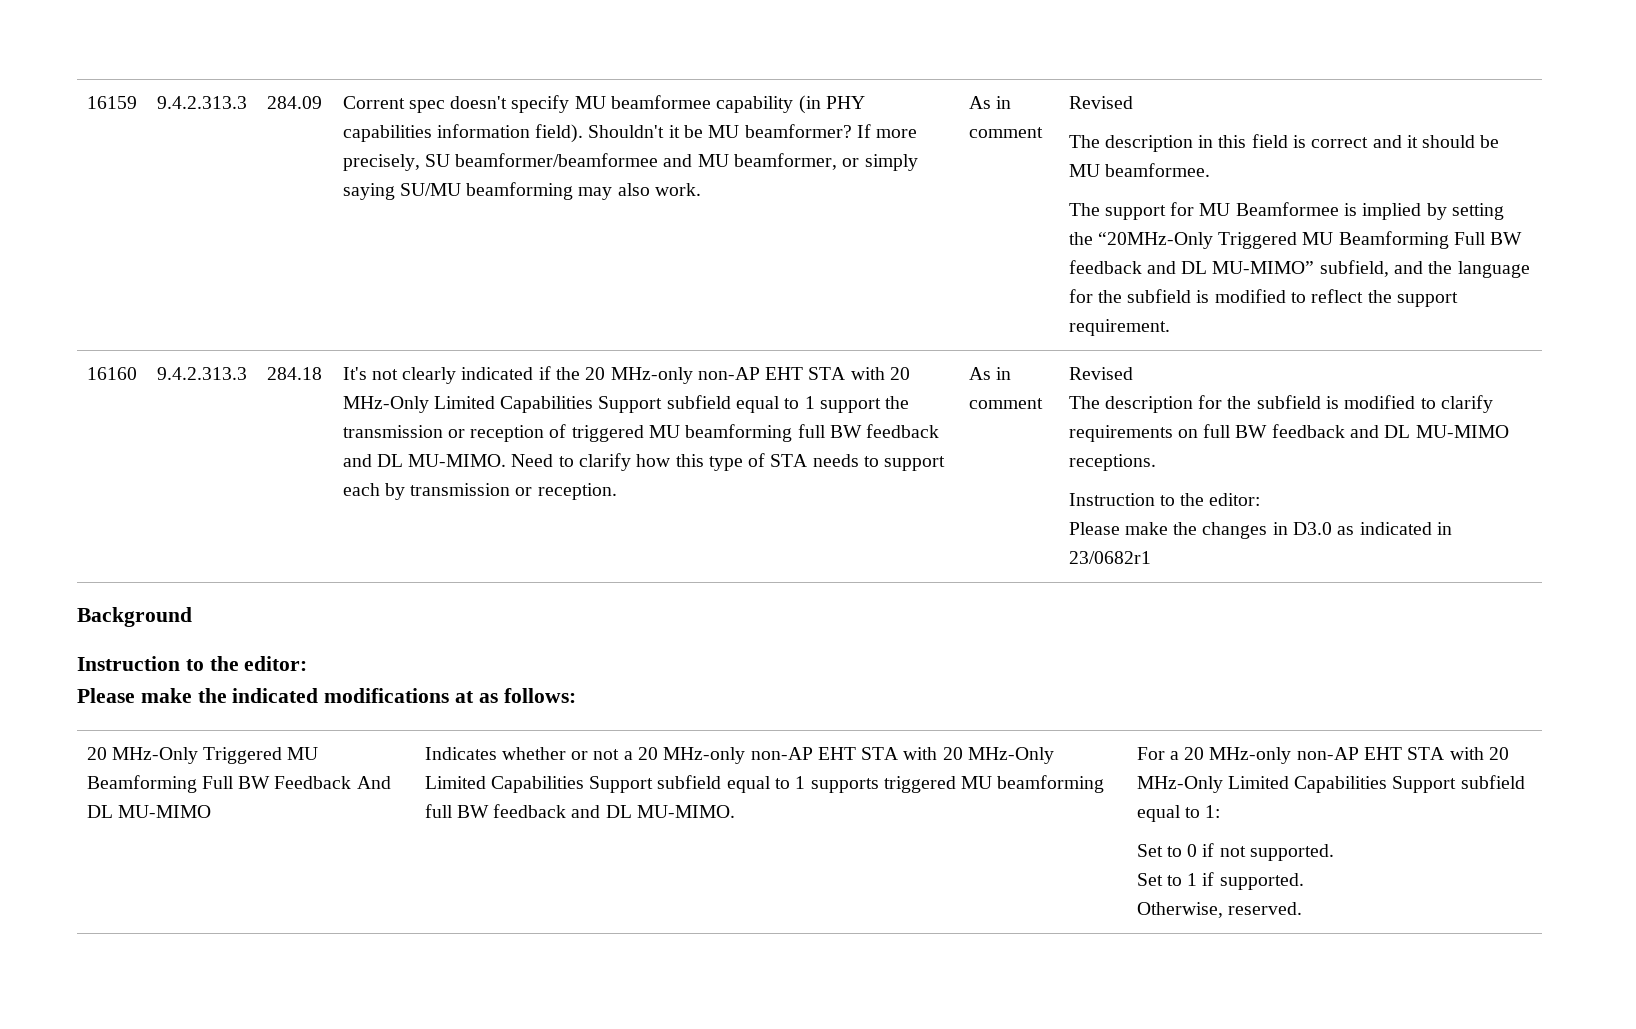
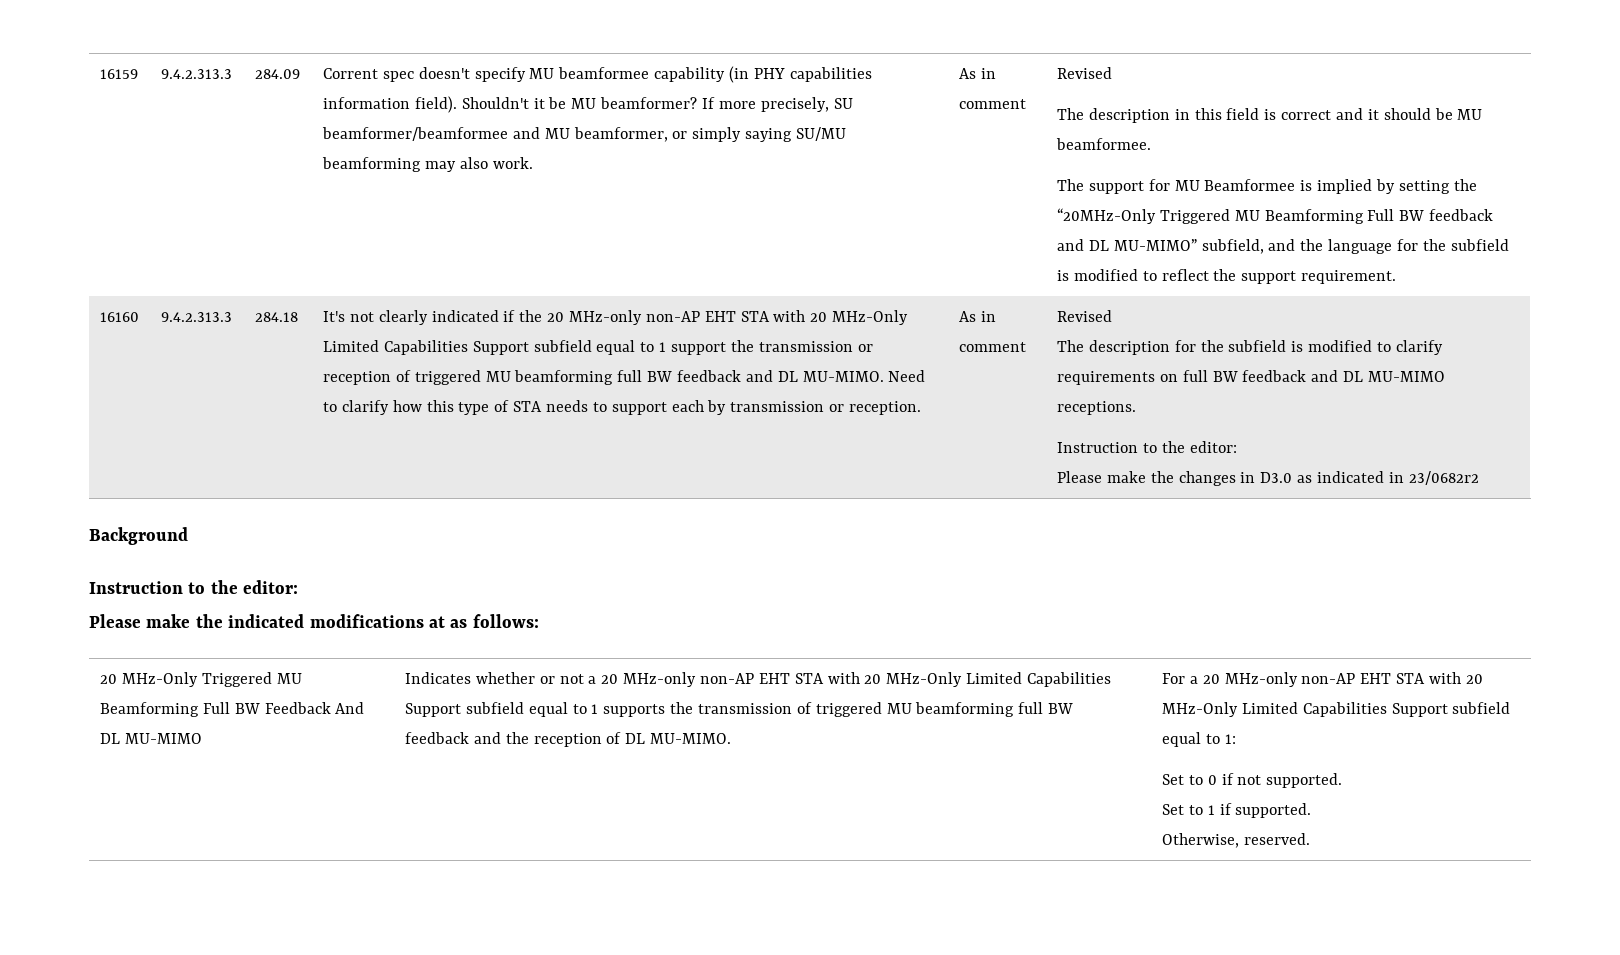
- Please make the changes in D3.0 as indicated in 23/0682r1
+ Please make the changes in D3.0 as indicated in 23/0682r2
- Indicates whether or not a 20 MHz-only non-AP EHT STA with 20 MHz-Only Limited Capabilities Support subfield equal to 1 supports triggered MU beamforming full BW feedback and DL MU-MIMO.
+ Indicates whether or not a 20 MHz-only non-AP EHT STA with 20 MHz-Only Limited Capabilities Support subfield equal to 1 supports the transmission of triggered MU beamforming full BW feedback and the reception of DL MU-MIMO.

